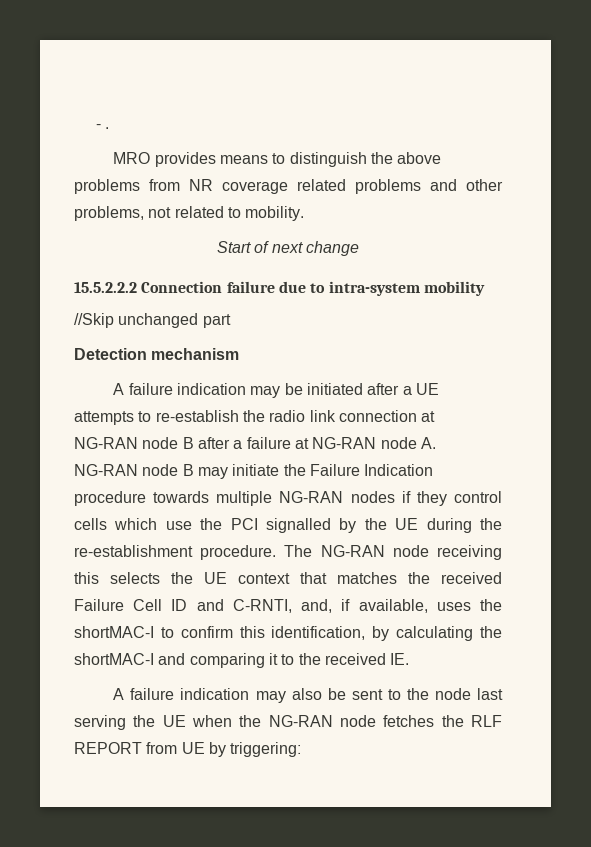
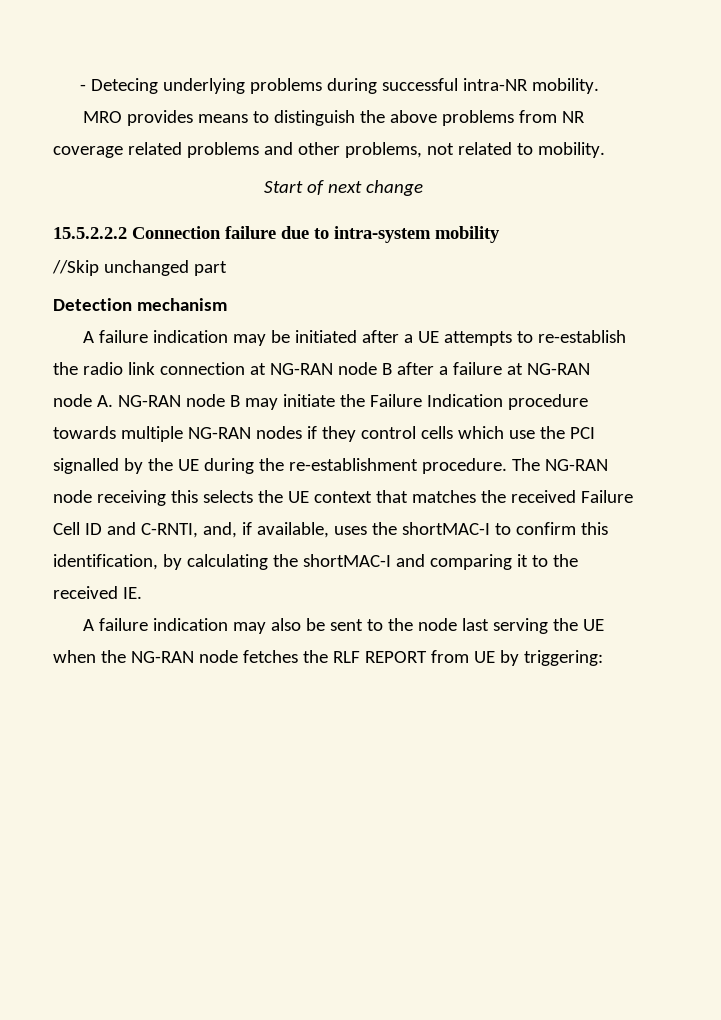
- - .
+ - Detecing underlying problems during successful intra-NR mobility.

